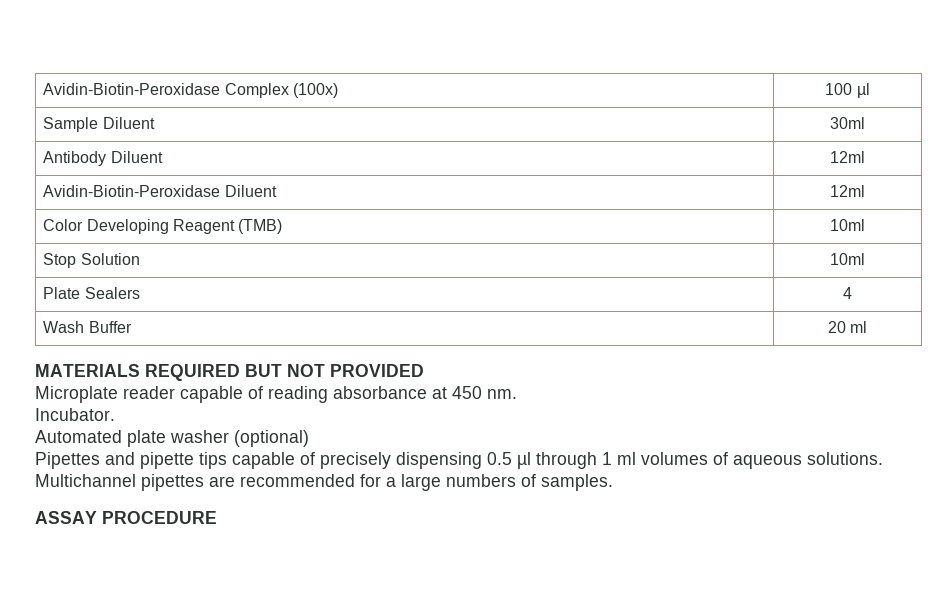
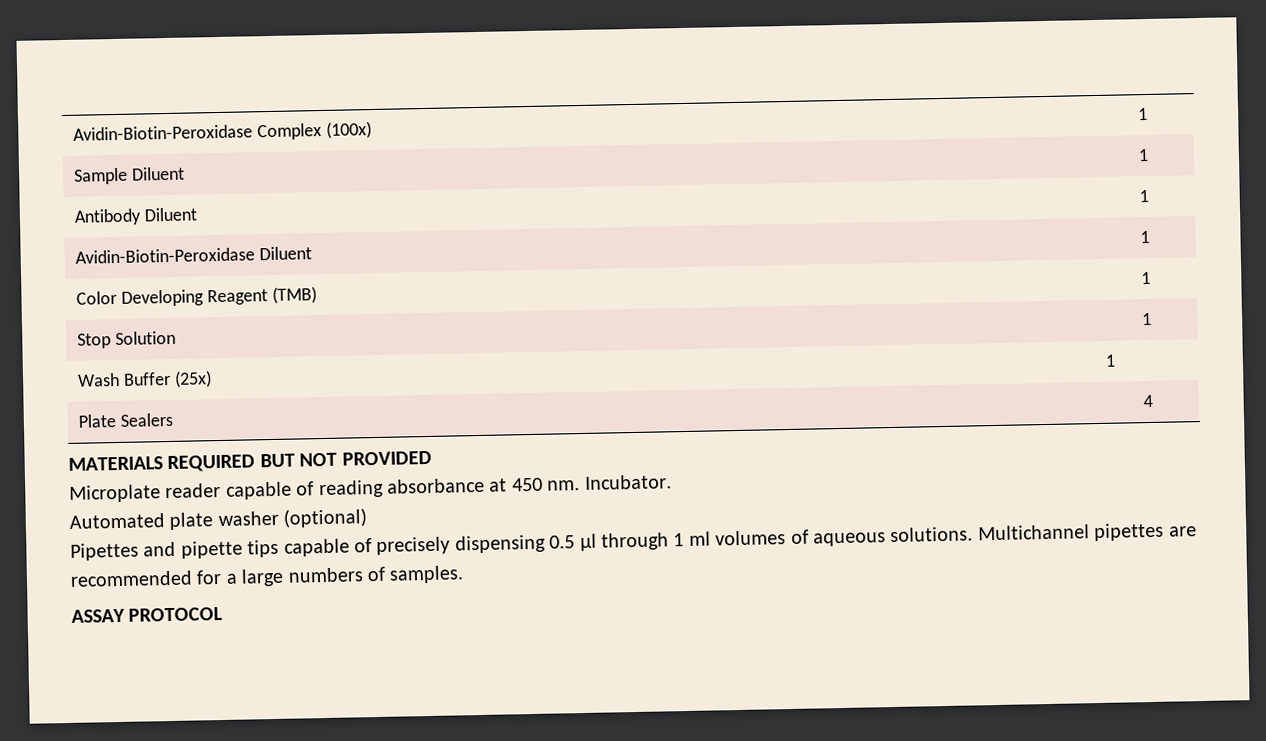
- Avidin-Biotin-Peroxidase Complex (100x) | 100 µl
+ Avidin-Biotin-Peroxidase Complex (100x) | 1
- Sample Diluent | 30ml
+ Sample Diluent | 1
- Antibody Diluent | 12ml
+ Antibody Diluent | 1
- Avidin-Biotin-Peroxidase Diluent | 12ml
+ Avidin-Biotin-Peroxidase Diluent | 1
- Color Developing Reagent (TMB) | 10ml
+ Color Developing Reagent (TMB) | 1
- Stop Solution | 10ml
+ Stop Solution | 1
+ Wash Buffer (25x) | 1
- Wash Buffer | 20 ml
- Microplate reader capable of reading absorbance at 450 nm.
- Incubator.
+ Microplate reader capable of reading absorbance at 450 nm. Incubator.
- ASSAY PROCEDURE
+ ASSAY PROTOCOL

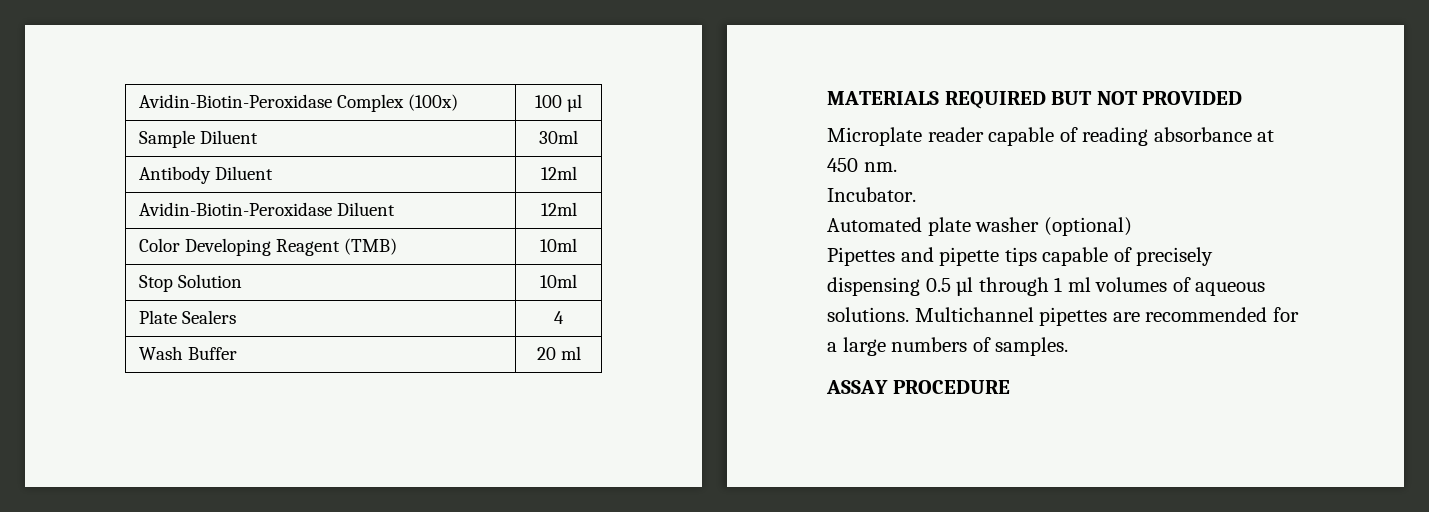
- Avidin-Biotin-Peroxidase Complex (100x) | 1
+ Avidin-Biotin-Peroxidase Complex (100x) | 100 µl
- Sample Diluent | 1
+ Sample Diluent | 30ml
- Antibody Diluent | 1
+ Antibody Diluent | 12ml
- Avidin-Biotin-Peroxidase Diluent | 1
+ Avidin-Biotin-Peroxidase Diluent | 12ml
- Color Developing Reagent (TMB) | 1
+ Color Developing Reagent (TMB) | 10ml
- Stop Solution | 1
- Wash Buffer (25x) | 1
+ Stop Solution | 10ml
+ Wash Buffer | 20 ml
- Microplate reader capable of reading absorbance at 450 nm. Incubator.
+ Microplate reader capable of reading absorbance at 450 nm.
+ Incubator.
- ASSAY PROTOCOL
+ ASSAY PROCEDURE

